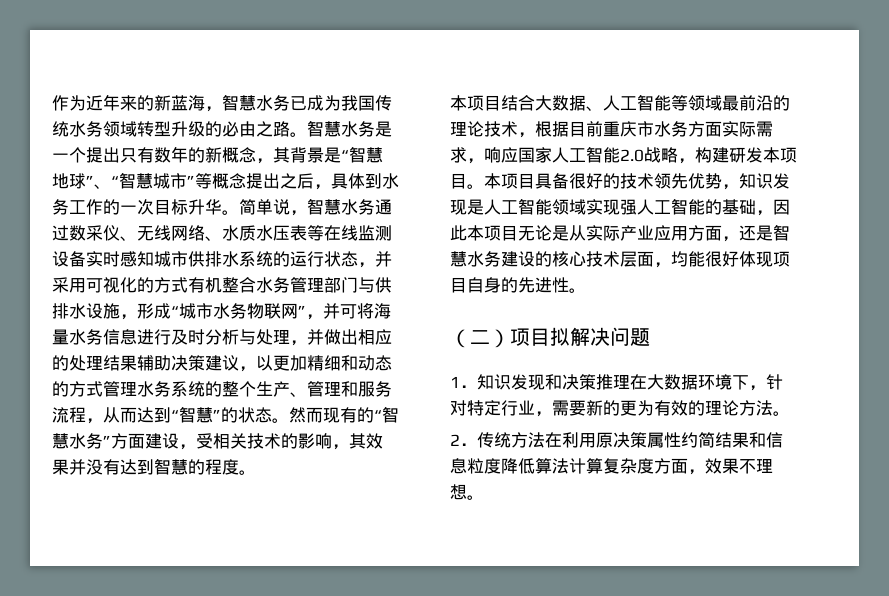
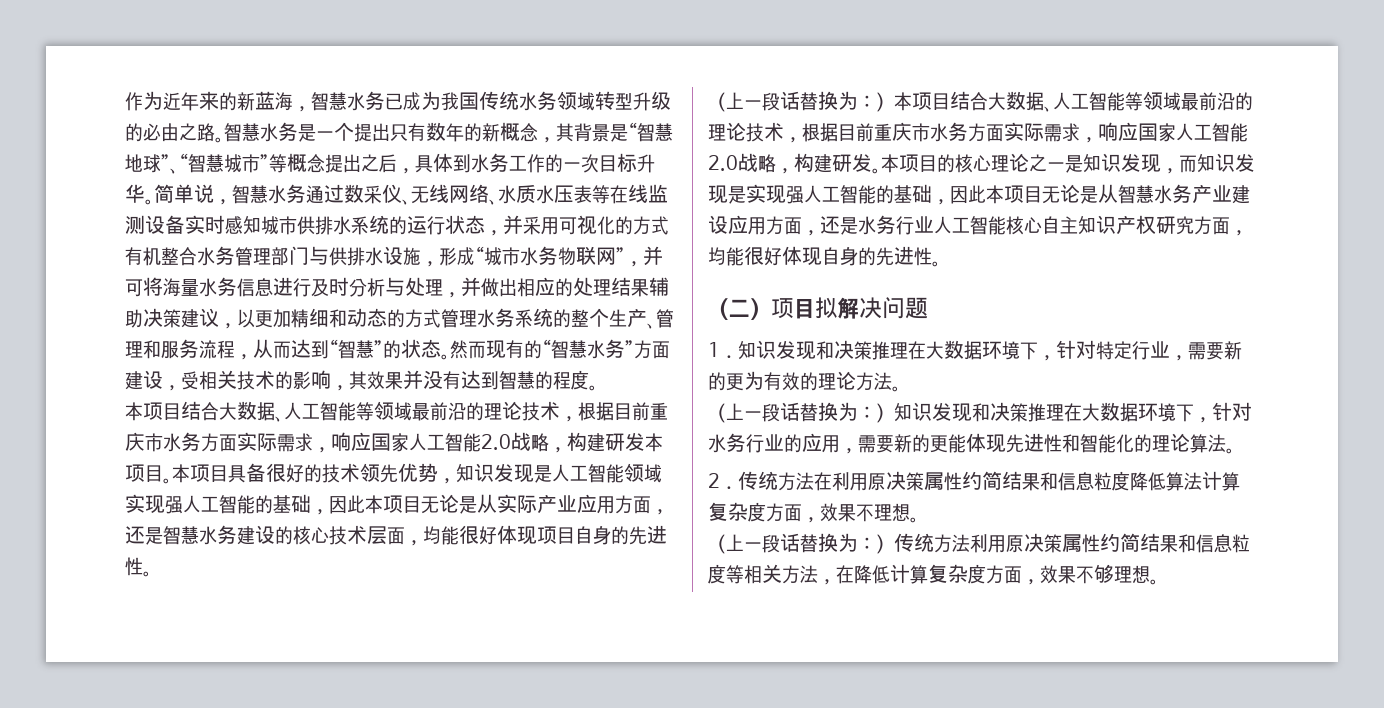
+ （上一段话替换为：）本项目结合大数据、人工智能等领域最前沿的理论技术，根据目前重庆市水务方面实际需求，响应国家人工智能2.0战略，构建研发。本项目的核心理论之一是知识发现，而知识发现是实现强人工智能的基础，因此本项目无论是从智慧水务产业建设应用方面，还是水务行业人工智能核心自主知识产权研究方面，均能很好体现自身的先进性。
+ （上一段话替换为：）知识发现和决策推理在大数据环境下，针对水务行业的应用，需要新的更能体现先进性和智能化的理论算法。
+ （上一段话替换为：）传统方法利用原决策属性约简结果和信息粒度等相关方法，在降低计算复杂度方面，效果不够理想。

